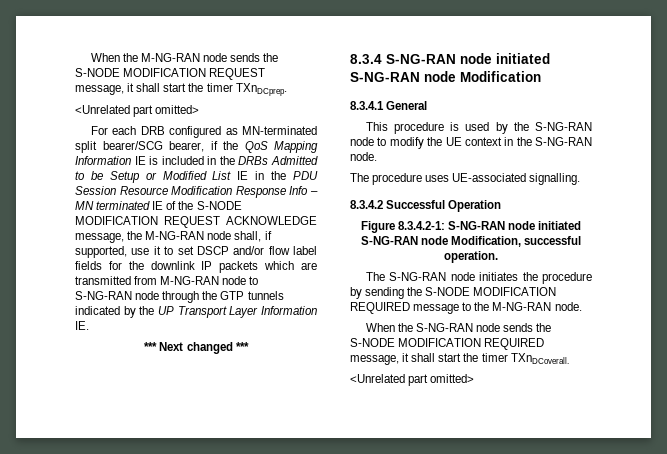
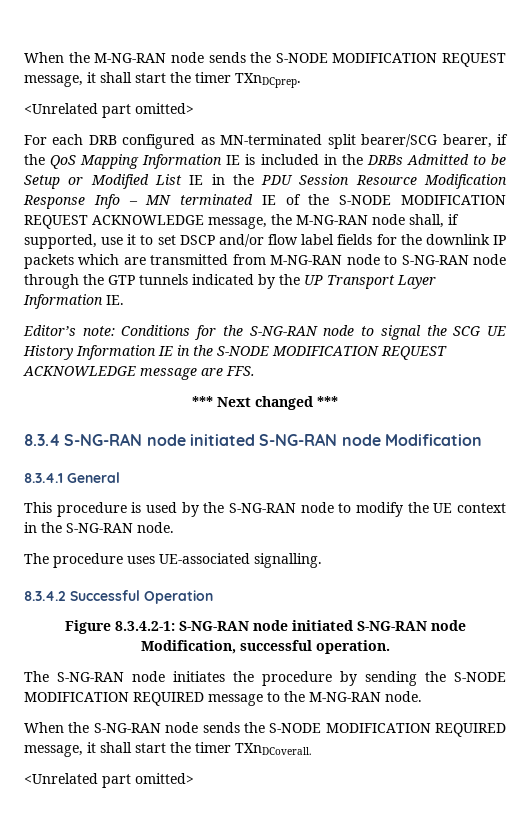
+ Editor’s note: Conditions for the S-NG-RAN node to signal the SCG UE History Information IE in the S-NODE MODIFICATION REQUEST ACKNOWLEDGE message are FFS.

